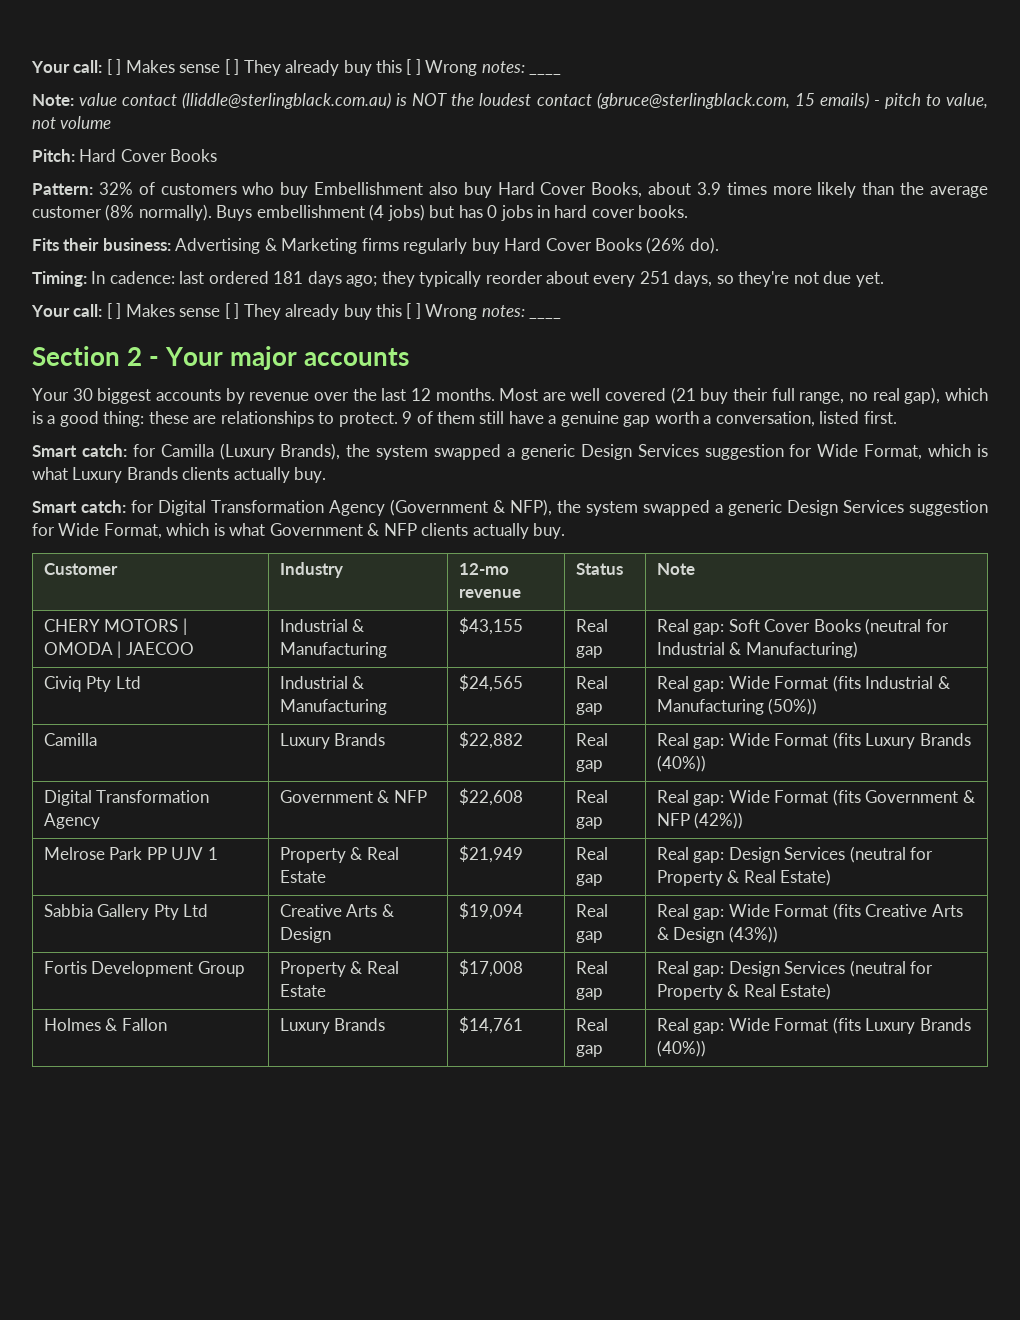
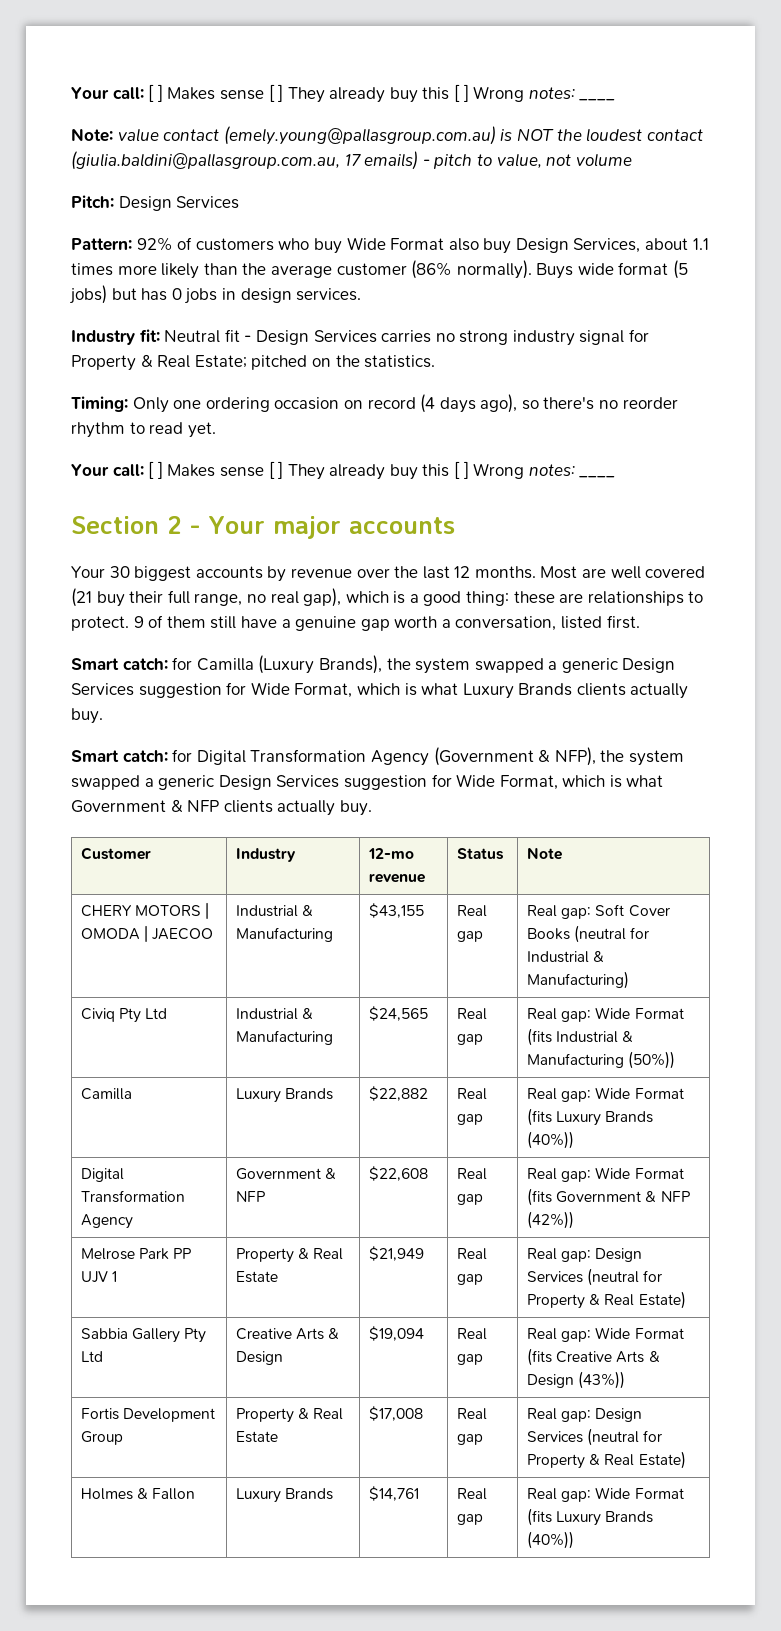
- Note: value contact (lliddle@sterlingblack.com.au) is NOT the loudest contact (gbruce@sterlingblack.com, 15 emails) - pitch to value, not volume
+ Note: value contact (emely.young@pallasgroup.com.au) is NOT the loudest contact (giulia.baldini@pallasgroup.com.au, 17 emails) - pitch to value, not volume
- Pitch: Hard Cover Books
+ Pitch: Design Services
- Pattern: 32% of customers who buy Embellishment also buy Hard Cover Books, about 3.9 times more likely than the average customer (8% normally).
+ Pattern: 92% of customers who buy Wide Format also buy Design Services, about 1.1 times more likely than the average customer (86% normally).
- Buys embellishment (4 jobs) but has 0 jobs in hard cover books.
- Fits their business: Advertising & Marketing firms regularly buy Hard Cover Books (26% do).
- Timing: In cadence: last ordered 181 days ago; they typically reorder about every 251 days, so they're not due yet.
+ Buys wide format (5 jobs) but has 0 jobs in design services.
+ Industry fit: Neutral fit - Design Services carries no strong industry signal for Property & Real Estate; pitched on the statistics.
+ Timing: Only one ordering occasion on record (4 days ago), so there's no reorder rhythm to read yet.

